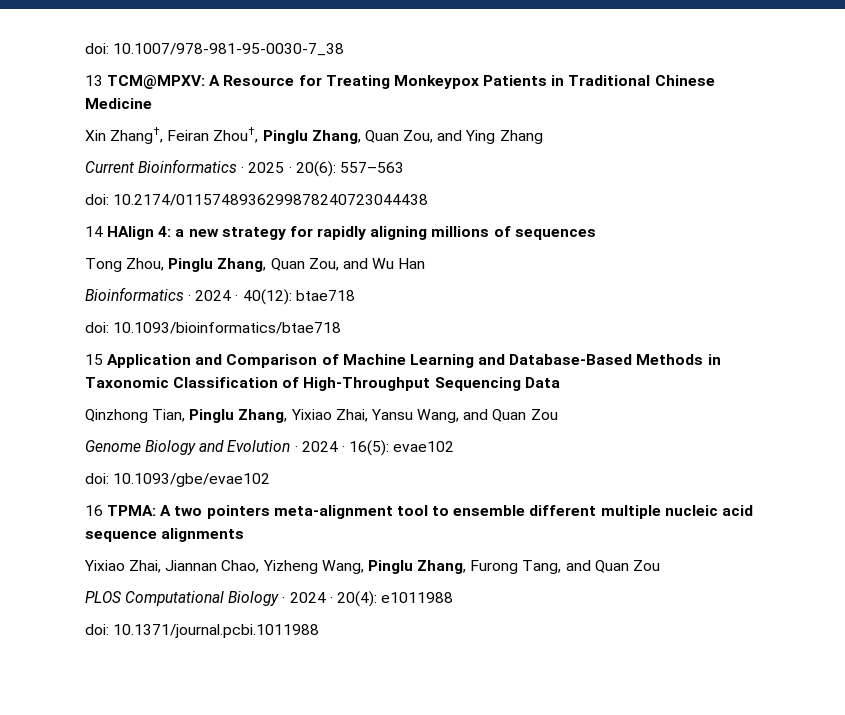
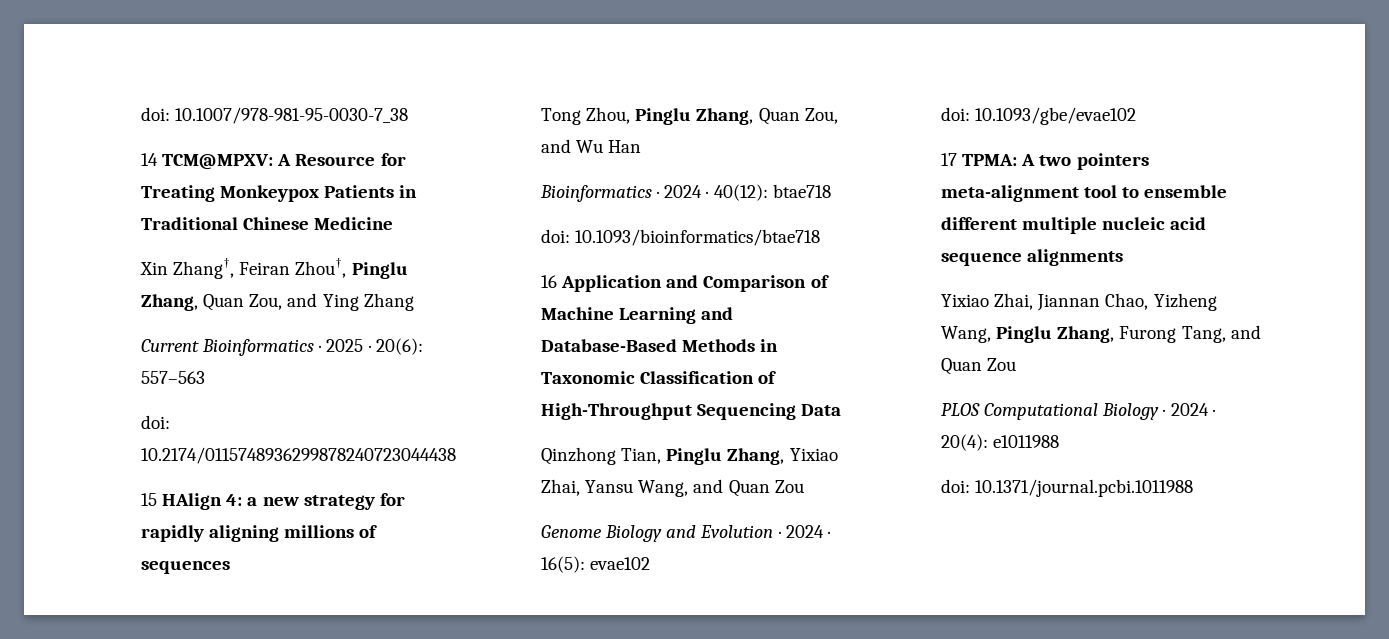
- 13 TCM@MPXV: A Resource for Treating Monkeypox Patients in Traditional Chinese Medicine
+ 14 TCM@MPXV: A Resource for Treating Monkeypox Patients in Traditional Chinese Medicine
- 14 HAlign 4: a new strategy for rapidly aligning millions of sequences
+ 15 HAlign 4: a new strategy for rapidly aligning millions of sequences
- 15 Application and Comparison of Machine Learning and Database-Based Methods in Taxonomic Classification of High-Throughput Sequencing Data
+ 16 Application and Comparison of Machine Learning and Database-Based Methods in Taxonomic Classification of High-Throughput Sequencing Data
- 16 TPMA: A two pointers meta-alignment tool to ensemble different multiple nucleic acid sequence alignments
+ 17 TPMA: A two pointers meta-alignment tool to ensemble different multiple nucleic acid sequence alignments

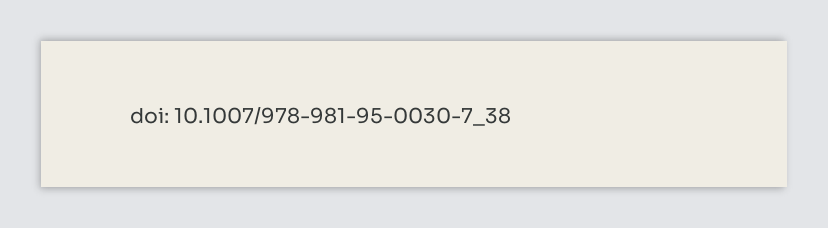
- 14 TCM@MPXV: A Resource for Treating Monkeypox Patients in Traditional Chinese Medicine
- Xin Zhang†, Feiran Zhou†, Pinglu Zhang, Quan Zou, and Ying Zhang
- Current Bioinformatics · 2025 · 20(6): 557–563
- doi: 10.2174/0115748936299878240723044438
- 15 HAlign 4: a new strategy for rapidly aligning millions of sequences
- Tong Zhou, Pinglu Zhang, Quan Zou, and Wu Han
- Bioinformatics · 2024 · 40(12): btae718
- doi: 10.1093/bioinformatics/btae718
- 16 Application and Comparison of Machine Learning and Database-Based Methods in Taxonomic Classification of High-Throughput Sequencing Data
- Qinzhong Tian, Pinglu Zhang, Yixiao Zhai, Yansu Wang, and Quan Zou
- Genome Biology and Evolution · 2024 · 16(5): evae102
- doi: 10.1093/gbe/evae102
- 17 TPMA: A two pointers meta-alignment tool to ensemble different multiple nucleic acid sequence alignments
- Yixiao Zhai, Jiannan Chao, Yizheng Wang, Pinglu Zhang, Furong Tang, and Quan Zou
- PLOS Computational Biology · 2024 · 20(4): e1011988
- doi: 10.1371/journal.pcbi.1011988

